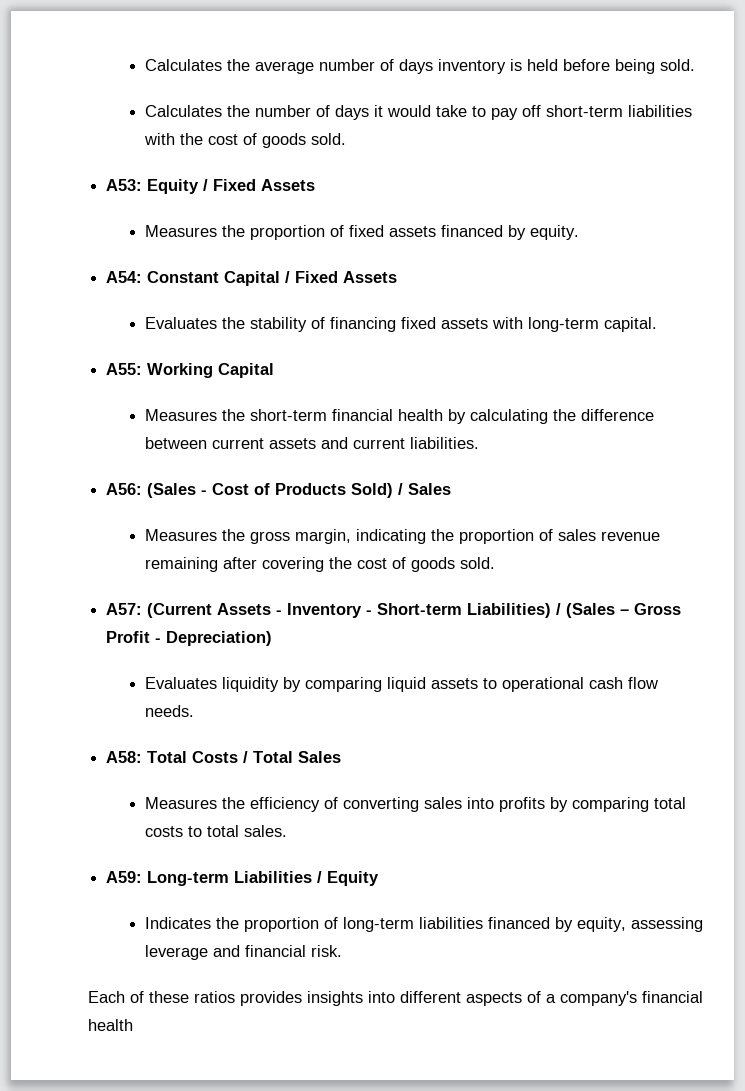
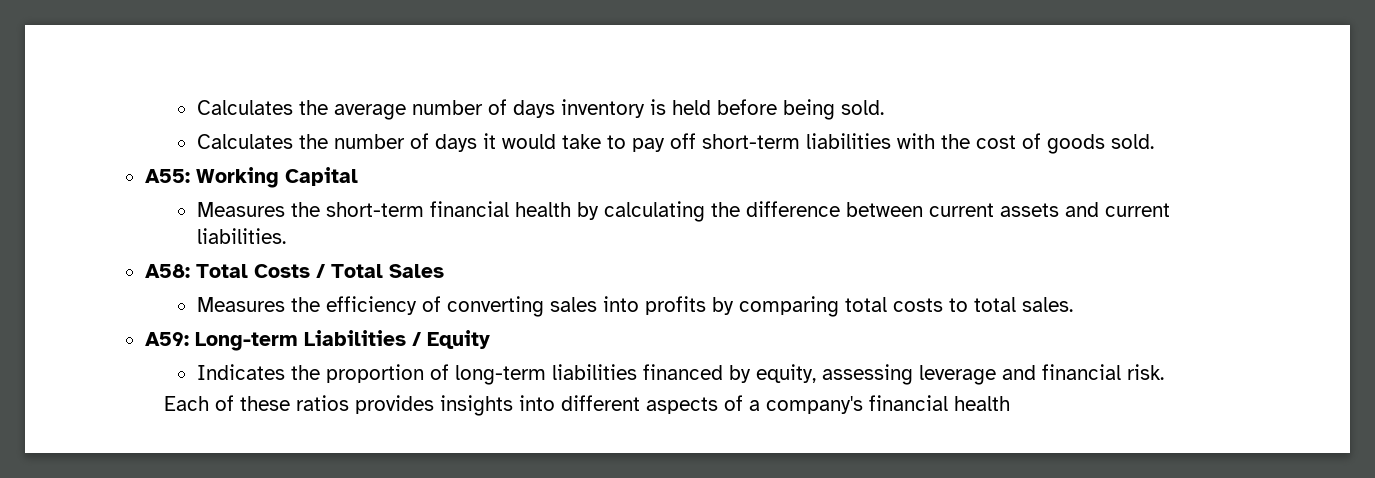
- A53: Equity / Fixed Assets
- Measures the proportion of fixed assets financed by equity.
- A54: Constant Capital / Fixed Assets
- Evaluates the stability of financing fixed assets with long-term capital.
- A56: (Sales - Cost of Products Sold) / Sales
- Measures the gross margin, indicating the proportion of sales revenue remaining after covering the cost of goods sold.
- A57: (Current Assets - Inventory - Short-term Liabilities) / (Sales – Gross Profit - Depreciation)
- Evaluates liquidity by comparing liquid assets to operational cash flow needs.

